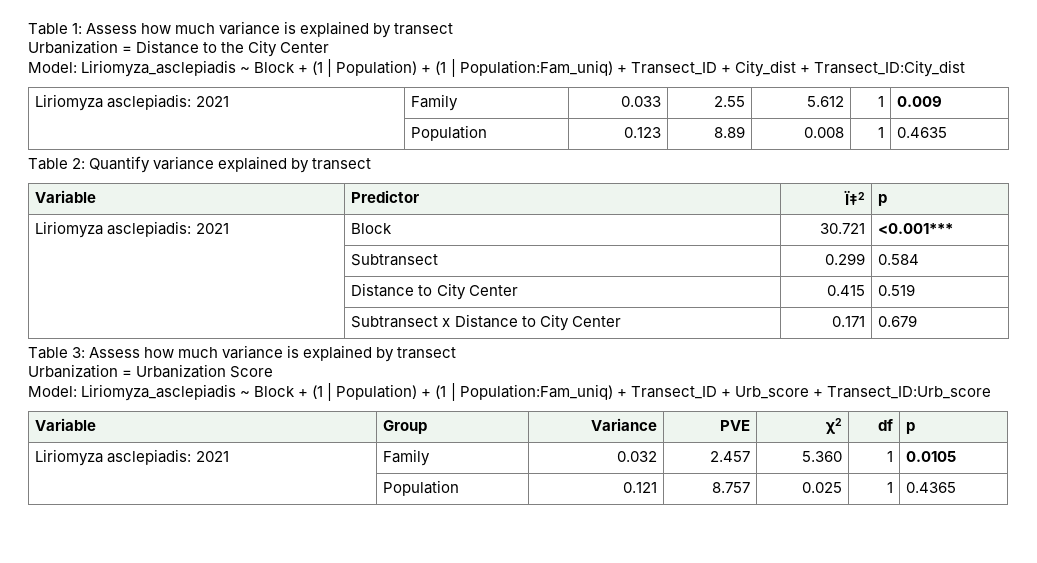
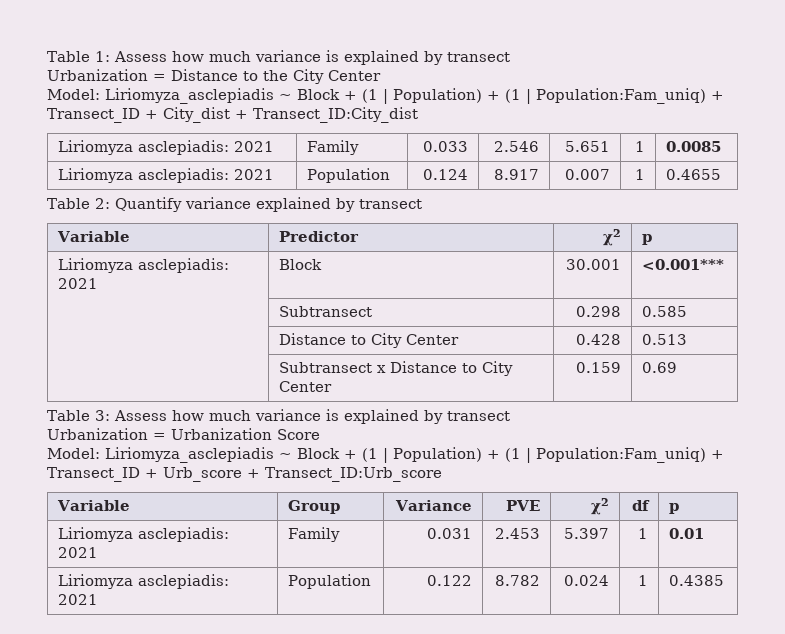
- Liriomyza asclepiadis: 2021 | Family | 0.033 | 2.55 | 5.612 | 1 | 0.009
- | Population | 0.123 | 8.89 | 0.008 | 1 | 0.4635
+ Liriomyza asclepiadis: 2021 | Family | 0.033 | 2.546 | 5.651 | 1 | 0.0085
+ Liriomyza asclepiadis: 2021 | Population | 0.124 | 8.917 | 0.007 | 1 | 0.4655
- Variable | Predictor | Ï‡2 | p
+ Variable | Predictor | χ2 | p
- Liriomyza asclepiadis: 2021 | Block | 30.721 | <0.001***
+ Liriomyza asclepiadis: 2021 | Block | 30.001 | <0.001***
- | Subtransect | 0.299 | 0.584
- | Distance to City Center | 0.415 | 0.519
+ | Subtransect | 0.298 | 0.585
+ | Distance to City Center | 0.428 | 0.513
- | Subtransect x Distance to City Center | 0.171 | 0.679
+ | Subtransect x Distance to City Center | 0.159 | 0.69
- Liriomyza asclepiadis: 2021 | Family | 0.032 | 2.457 | 5.360 | 1 | 0.0105
- | Population | 0.121 | 8.757 | 0.025 | 1 | 0.4365
+ Liriomyza asclepiadis: 2021 | Family | 0.031 | 2.453 | 5.397 | 1 | 0.01
+ Liriomyza asclepiadis: 2021 | Population | 0.122 | 8.782 | 0.024 | 1 | 0.4385

